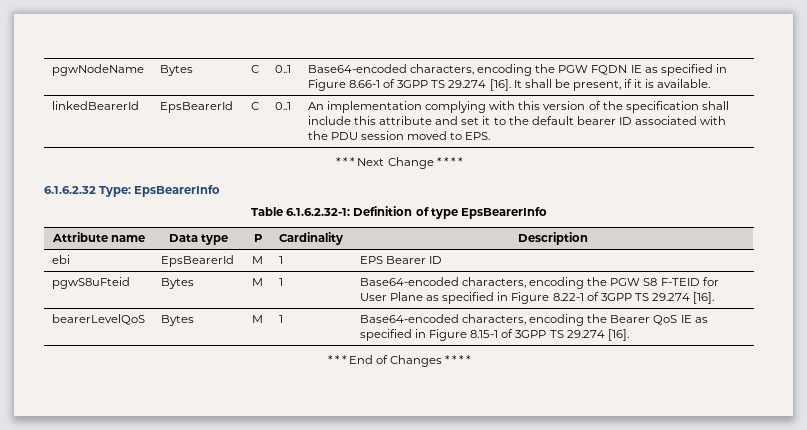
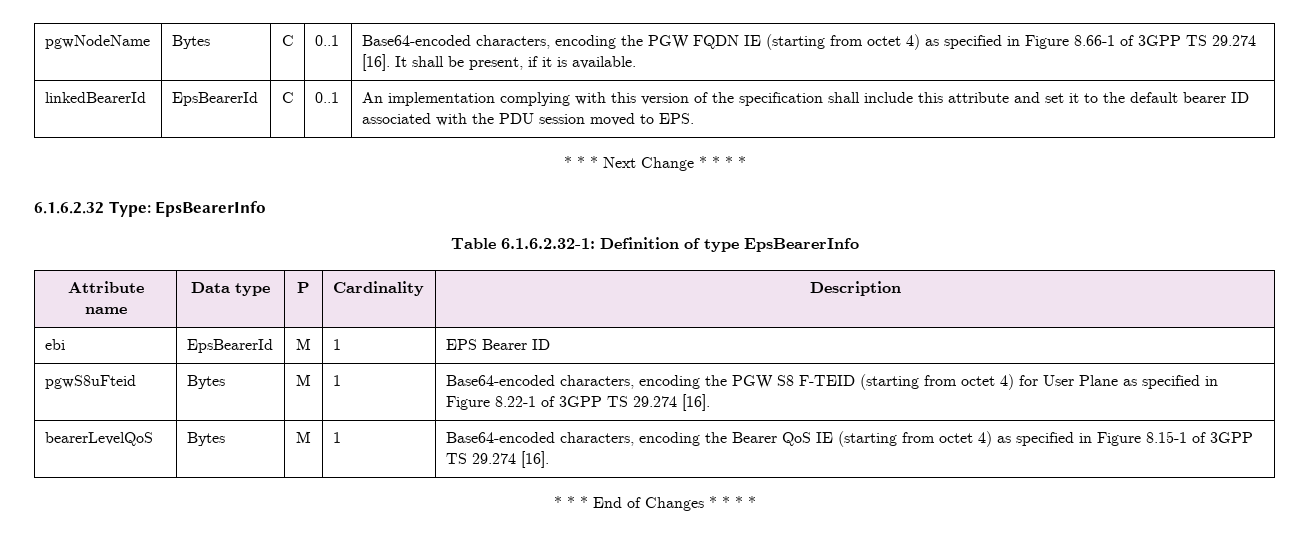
- pgwNodeName | Bytes | C | 0..1 | Base64-encoded characters, encoding the PGW FQDN IE as specified in Figure 8.66-1 of 3GPP TS 29.274 [16]. It shall be present, if it is available.
+ pgwNodeName | Bytes | C | 0..1 | Base64-encoded characters, encoding the PGW FQDN IE (starting from octet 4) as specified in Figure 8.66-1 of 3GPP TS 29.274 [16]. It shall be present, if it is available.
- pgwS8uFteid | Bytes | M | 1 | Base64-encoded characters, encoding the PGW S8 F-TEID for User Plane as specified in Figure 8.22-1 of 3GPP TS 29.274 [16].
+ pgwS8uFteid | Bytes | M | 1 | Base64-encoded characters, encoding the PGW S8 F-TEID (starting from octet 4) for User Plane as specified in Figure 8.22-1 of 3GPP TS 29.274 [16].
- bearerLevelQoS | Bytes | M | 1 | Base64-encoded characters, encoding the Bearer QoS IE as specified in Figure 8.15-1 of 3GPP TS 29.274 [16].
+ bearerLevelQoS | Bytes | M | 1 | Base64-encoded characters, encoding the Bearer QoS IE (starting from octet 4) as specified in Figure 8.15-1 of 3GPP TS 29.274 [16].

